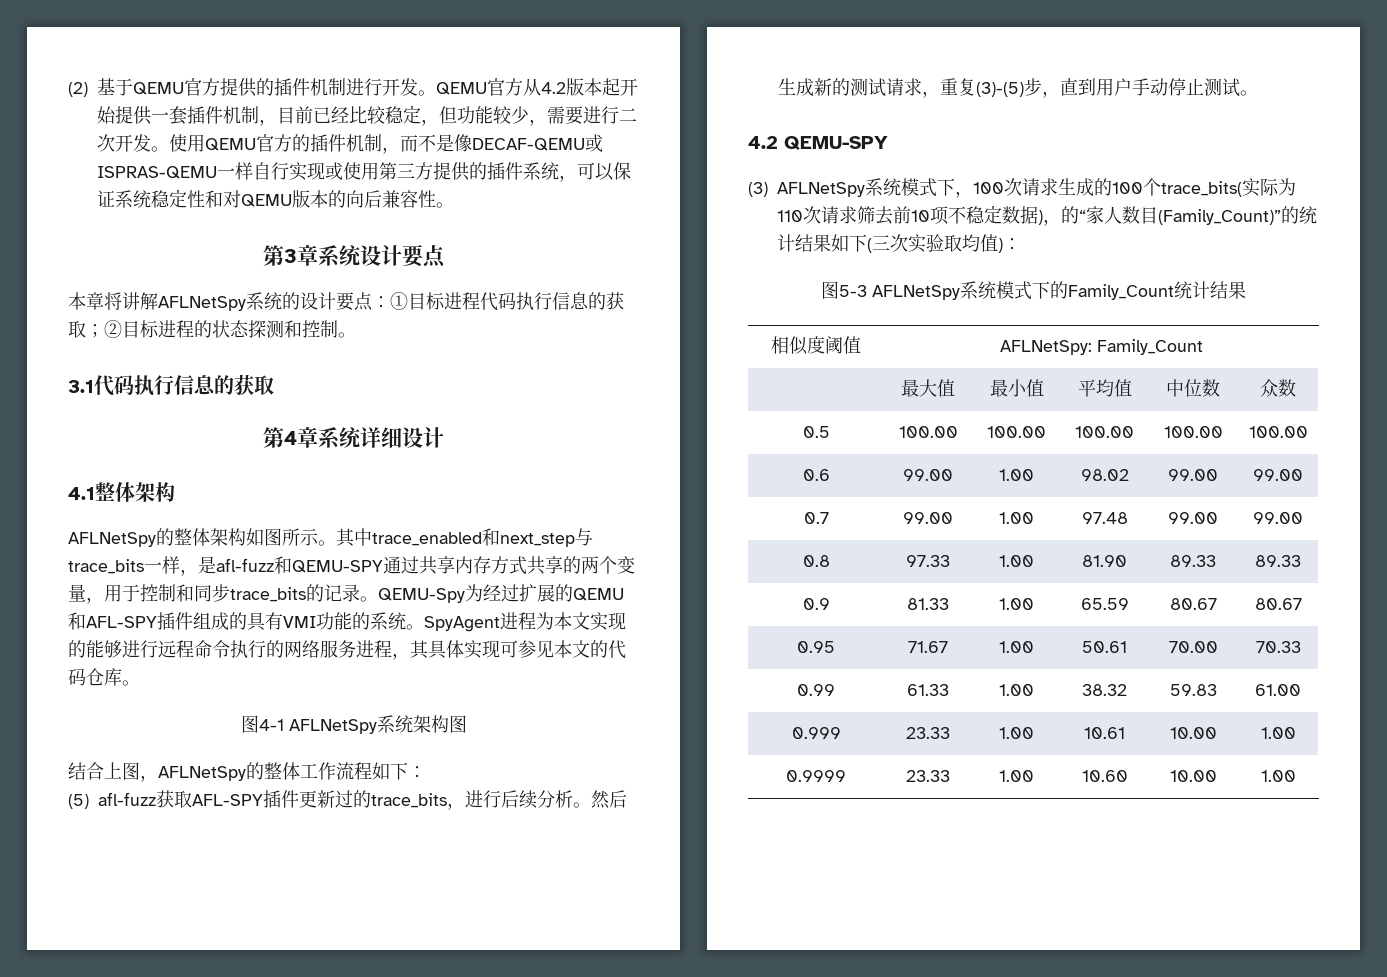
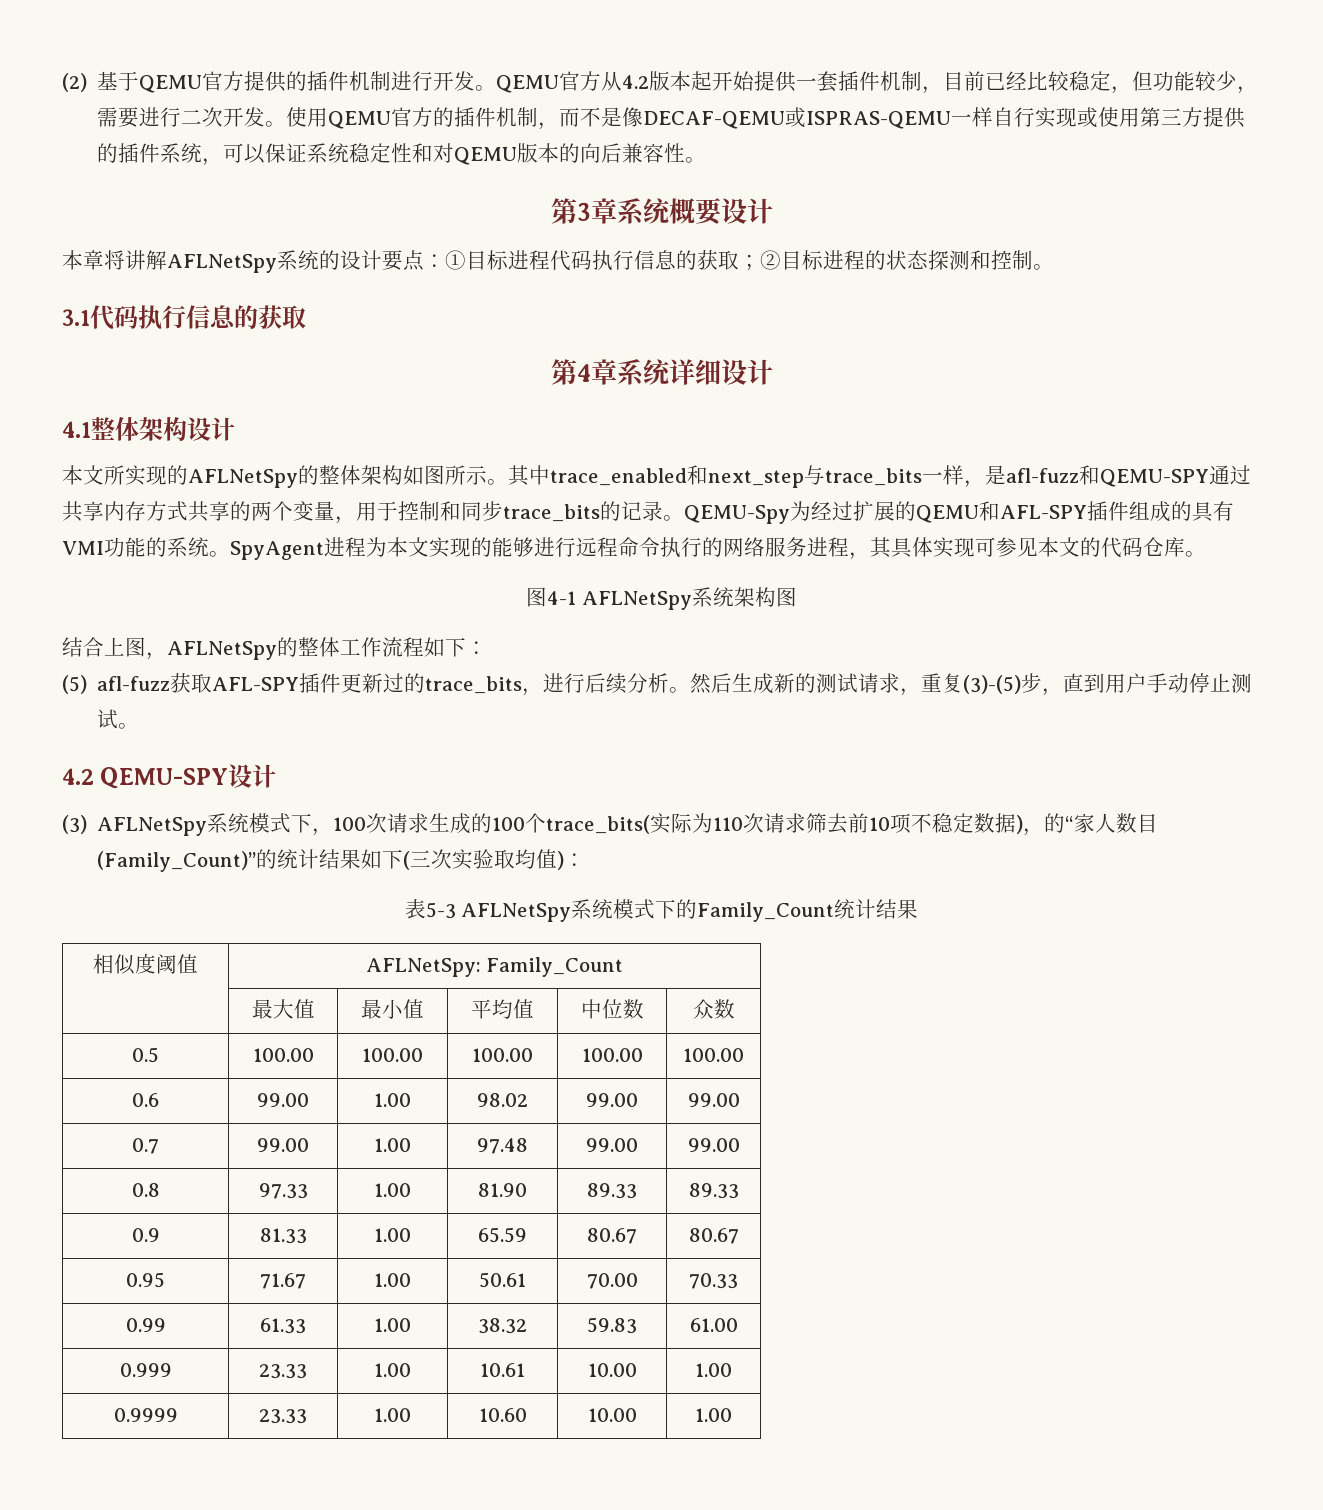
- 第3章系统设计要点
+ 第3章系统概要设计
- 4.1整体架构
- AFLNetSpy的整体架构如图所示。
+ 4.1整体架构设计
+ 本文所实现的AFLNetSpy的整体架构如图所示。
- 4.2 QEMU-SPY
+ 4.2 QEMU-SPY设计
- 图5-3 AFLNetSpy系统模式下的Family_Count统计结果
+ 表5-3 AFLNetSpy系统模式下的Family_Count统计结果

